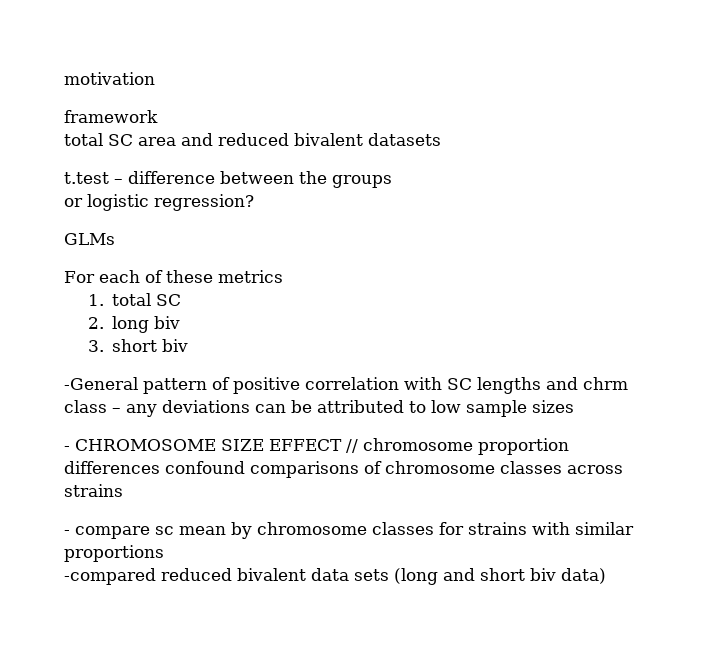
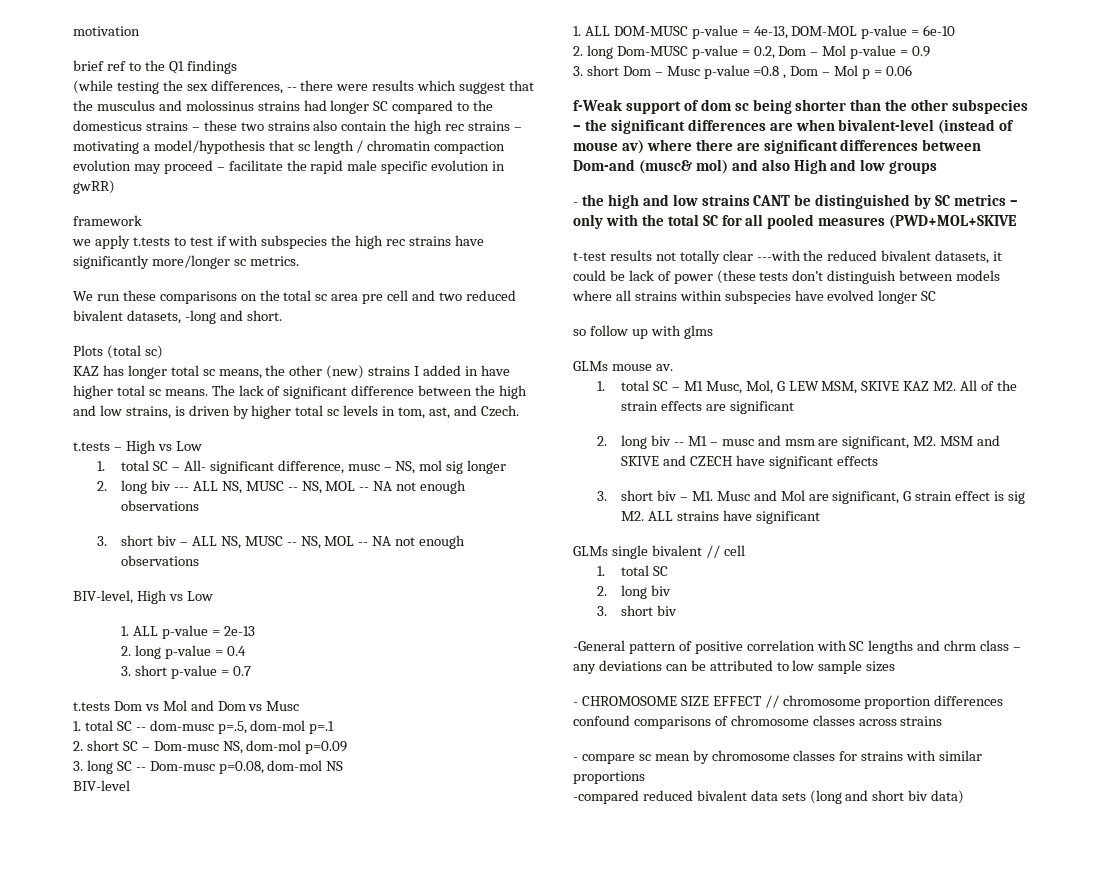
+ brief ref to the Q1 findings
+ (while testing the sex differences, -- there were results which suggest that the musculus and molossinus strains had longer SC compared to the domesticus strains – these two strains also contain the high rec strains – motivating a model/hypothesis that sc length / chromatin compaction evolution may proceed – facilitate the rapid male specific evolution in gwRR)
  framework
- total SC area and reduced bivalent datasets
- t.test – difference between the groups
- or logistic regression?
- GLMs
- For each of these metrics
+ we apply t.tests to test if with subspecies the high rec strains have significantly more/longer sc metrics.
+ We run these comparisons on the total sc area pre cell and two reduced bivalent datasets, -long and short.
+ Plots (total sc)
+ KAZ has longer total sc means, the other (new) strains I added in have higher total sc means. The lack of significant difference between the high and low strains, is driven by higher total sc levels in tom, ast, and Czech.
+ t.tests – High vs Low
+ 1. total SC – All- significant difference, musc – NS, mol sig longer
+ 2. long biv --- ALL NS, MUSC -- NS, MOL -- NA not enough observations
+ 3. short biv – ALL NS, MUSC -- NS, MOL -- NA not enough observations
+ BIV-level, High vs Low
+ 1. ALL p-value = 2e-13
+ 2. long p-value = 0.4
+ 3. short p-value = 0.7
+ t.tests Dom vs Mol and Dom vs Musc
+ 1. total SC -- dom-musc p=.5, dom-mol p=.1
+ 2. short SC – Dom-musc NS, dom-mol p=0.09
+ 3. long SC -- Dom-musc p=0.08, dom-mol NS
+ BIV-level
+ 1. ALL DOM-MUSC p-value = 4e-13, DOM-MOL p-value = 6e-10
+ 2. long Dom-MUSC p-value = 0.2, Dom – Mol p-value = 0.9
+ 3. short Dom – Musc p-value =0.8 , Dom – Mol p = 0.06
+ f-Weak support of dom sc being shorter than the other subspecies – the significant differences are when bivalent-level (instead of mouse av) where there are significant differences between Dom-and (musc& mol) and also High and low groups
+ - the high and low strains CANT be distinguished by SC metrics – only with the total SC for all pooled measures (PWD+MOL+SKIVE
+ t-test results not totally clear ---with the reduced bivalent datasets, it could be lack of power (these tests don’t distinguish between models where all strains within subspecies have evolved longer SC
+ so follow up with glms
+ GLMs mouse av.
+ 1. total SC – M1 Musc, Mol, G LEW MSM, SKIVE KAZ M2. All of the strain effects are significant
+ 2. long biv -- M1 – musc and msm are significant, M2. MSM and SKIVE and CZECH have significant effects
+ 3. short biv – M1. Musc and Mol are significant, G strain effect is sig M2. ALL strains have significant
+ GLMs single bivalent // cell

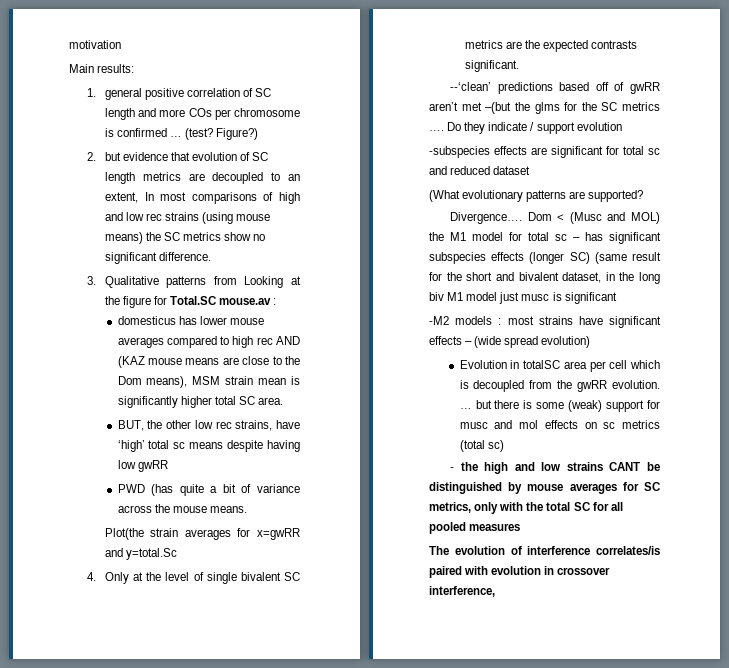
- brief ref to the Q1 findings
- (while testing the sex differences, -- there were results which suggest that the musculus and molossinus strains had longer SC compared to the domesticus strains – these two strains also contain the high rec strains – motivating a model/hypothesis that sc length / chromatin compaction evolution may proceed – facilitate the rapid male specific evolution in gwRR)
- framework
- we apply t.tests to test if with subspecies the high rec strains have significantly more/longer sc metrics.
- We run these comparisons on the total sc area pre cell and two reduced bivalent datasets, -long and short.
- Plots (total sc)
- KAZ has longer total sc means, the other (new) strains I added in have higher total sc means. The lack of significant difference between the high and low strains, is driven by higher total sc levels in tom, ast, and Czech.
- t.tests – High vs Low
- 1. total SC – All- significant difference, musc – NS, mol sig longer
- 2. long biv --- ALL NS, MUSC -- NS, MOL -- NA not enough observations
- 3. short biv – ALL NS, MUSC -- NS, MOL -- NA not enough observations
- BIV-level, High vs Low
- 1. ALL p-value = 2e-13
- 2. long p-value = 0.4
- 3. short p-value = 0.7
- t.tests Dom vs Mol and Dom vs Musc
- 1. total SC -- dom-musc p=.5, dom-mol p=.1
- 2. short SC – Dom-musc NS, dom-mol p=0.09
- 3. long SC -- Dom-musc p=0.08, dom-mol NS
- BIV-level
- 1. ALL DOM-MUSC p-value = 4e-13, DOM-MOL p-value = 6e-10
- 2. long Dom-MUSC p-value = 0.2, Dom – Mol p-value = 0.9
- 3. short Dom – Musc p-value =0.8 , Dom – Mol p = 0.06
- f-Weak support of dom sc being shorter than the other subspecies – the significant differences are when bivalent-level (instead of mouse av) where there are significant differences between Dom-and (musc& mol) and also High and low groups
+ Main results:
+ 1. general positive correlation of SC length and more COs per chromosome is confirmed … (test? Figure?)
+ 2. but evidence that evolution of SC length metrics are decoupled to an extent, In most comparisons of high and low rec strains (using mouse means) the SC metrics show no significant difference.
+ 3. Qualitative patterns from Looking at the figure for Total.SC mouse.av :
+ domesticus has lower mouse averages compared to high rec AND (KAZ mouse means are close to the Dom means), MSM strain mean is significantly higher total SC area.
+ BUT, the other low rec strains, have ‘high’ total sc means despite having low gwRR
+ PWD (has quite a bit of variance across the mouse means.
+ Plot(the strain averages for x=gwRR and y=total.Sc
+ 4. Only at the level of single bivalent SC metrics are the expected contrasts significant.
+ --‘clean’ predictions based off of gwRR aren’t met –(but the glms for the SC metrics …. Do they indicate / support evolution
+ -subspecies effects are significant for total sc and reduced dataset
+ (What evolutionary patterns are supported?
+ Divergence…. Dom < (Musc and MOL) the M1 model for total sc – has significant subspecies effects (longer SC) (same result for the short and bivalent dataset, in the long biv M1 model just musc is significant
+ -M2 models : most strains have significant effects – (wide spread evolution)
+ Evolution in totalSC area per cell which is decoupled from the gwRR evolution. … but there is some (weak) support for musc and mol effects on sc metrics (total sc)
- - the high and low strains CANT be distinguished by SC metrics – only with the total SC for all pooled measures (PWD+MOL+SKIVE
- t-test results not totally clear ---with the reduced bivalent datasets, it could be lack of power (these tests don’t distinguish between models where all strains within subspecies have evolved longer SC
- so follow up with glms
- GLMs mouse av.
- 1. total SC – M1 Musc, Mol, G LEW MSM, SKIVE KAZ M2. All of the strain effects are significant
- 2. long biv -- M1 – musc and msm are significant, M2. MSM and SKIVE and CZECH have significant effects
- 3. short biv – M1. Musc and Mol are significant, G strain effect is sig M2. ALL strains have significant
- GLMs single bivalent // cell
- 1. total SC
- 2. long biv
- 3. short biv
- -General pattern of positive correlation with SC lengths and chrm class – any deviations can be attributed to low sample sizes
- - CHROMOSOME SIZE EFFECT // chromosome proportion differences confound comparisons of chromosome classes across strains
- - compare sc mean by chromosome classes for strains with similar proportions
- -compared reduced bivalent data sets (long and short biv data)
+ - the high and low strains CANT be distinguished by mouse averages for SC metrics, only with the total SC for all pooled measures
+ The evolution of interference correlates/is paired with evolution in crossover interference,

